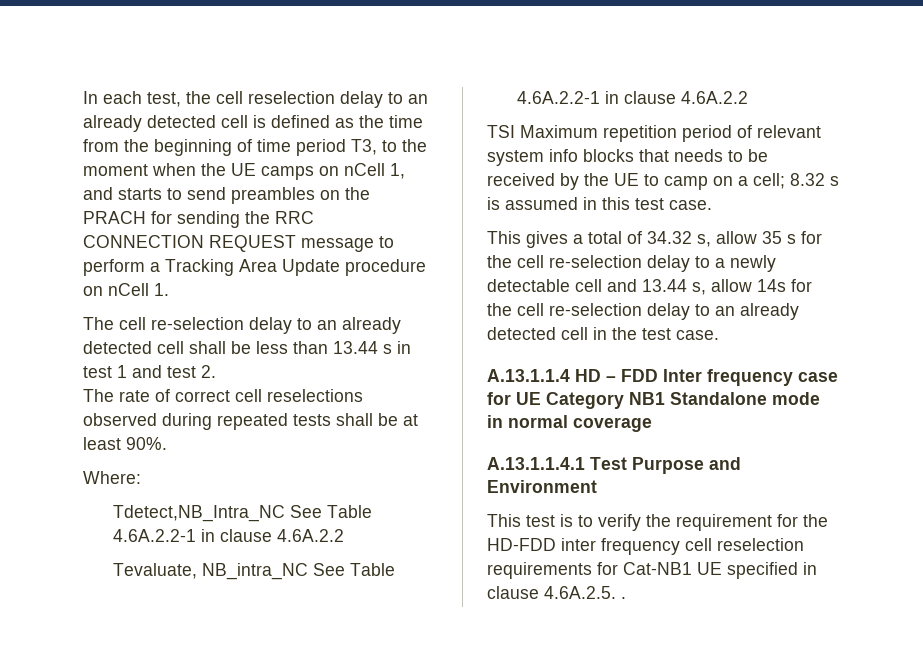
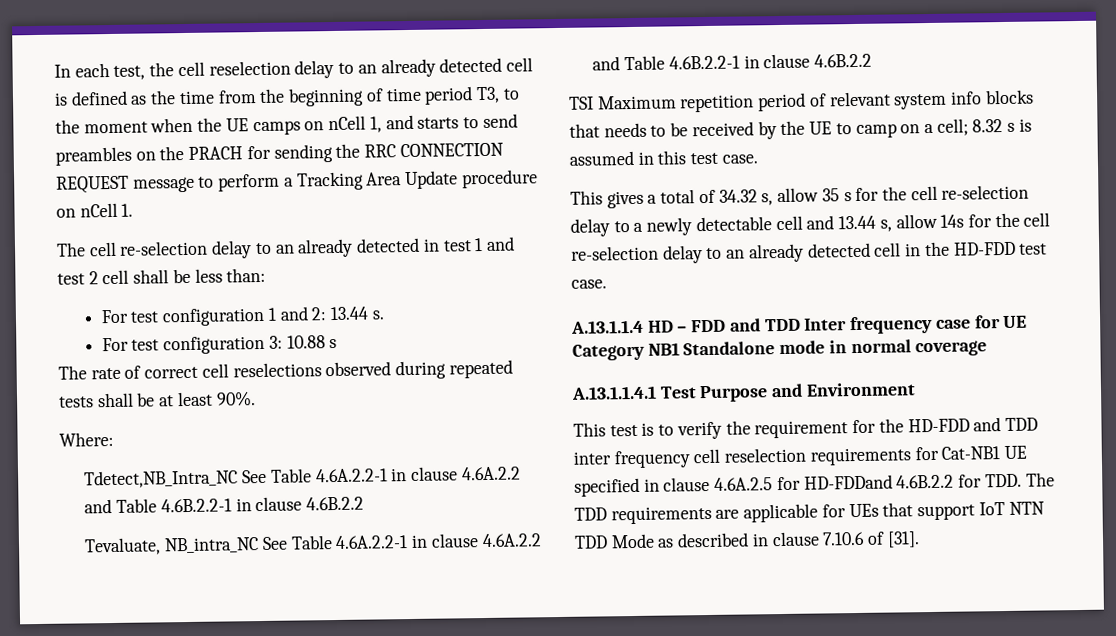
- The cell re-selection delay to an already detected cell shall be less than 13.44 s in test 1 and test 2.
+ The cell re-selection delay to an already detected in test 1 and test 2 cell shall be less than:
+ For test configuration 1 and 2: 13.44 s.
+ For test configuration 3: 10.88 s
- Tdetect,NB_Intra_NC See Table 4.6A.2.2-1 in clause 4.6A.2.2
+ Tdetect,NB_Intra_NC See Table 4.6A.2.2-1 in clause 4.6A.2.2 and Table 4.6B.2.2-1 in clause 4.6B.2.2
- Tevaluate, NB_intra_NC See Table 4.6A.2.2-1 in clause 4.6A.2.2
+ Tevaluate, NB_intra_NC See Table 4.6A.2.2-1 in clause 4.6A.2.2 and Table 4.6B.2.2-1 in clause 4.6B.2.2
- This gives a total of 34.32 s, allow 35 s for the cell re-selection delay to a newly detectable cell and 13.44 s, allow 14s for the cell re-selection delay to an already detected cell in the test case.
+ This gives a total of 34.32 s, allow 35 s for the cell re-selection delay to a newly detectable cell and 13.44 s, allow 14s for the cell re-selection delay to an already detected cell in the HD-FDD test case.
- A.13.1.1.4 HD – FDD Inter frequency case for UE Category NB1 Standalone mode in normal coverage
+ A.13.1.1.4 HD – FDD and TDD Inter frequency case for UE Category NB1 Standalone mode in normal coverage
- This test is to verify the requirement for the HD-FDD inter frequency cell reselection requirements for Cat-NB1 UE specified in clause 4.6A.2.5. .
+ This test is to verify the requirement for the HD-FDD and TDD inter frequency cell reselection requirements for Cat-NB1 UE specified in clause 4.6A.2.5 for HD-FDDand 4.6B.2.2 for TDD. The TDD requirements are applicable for UEs that support IoT NTN TDD Mode as described in clause 7.10.6 of [31].

